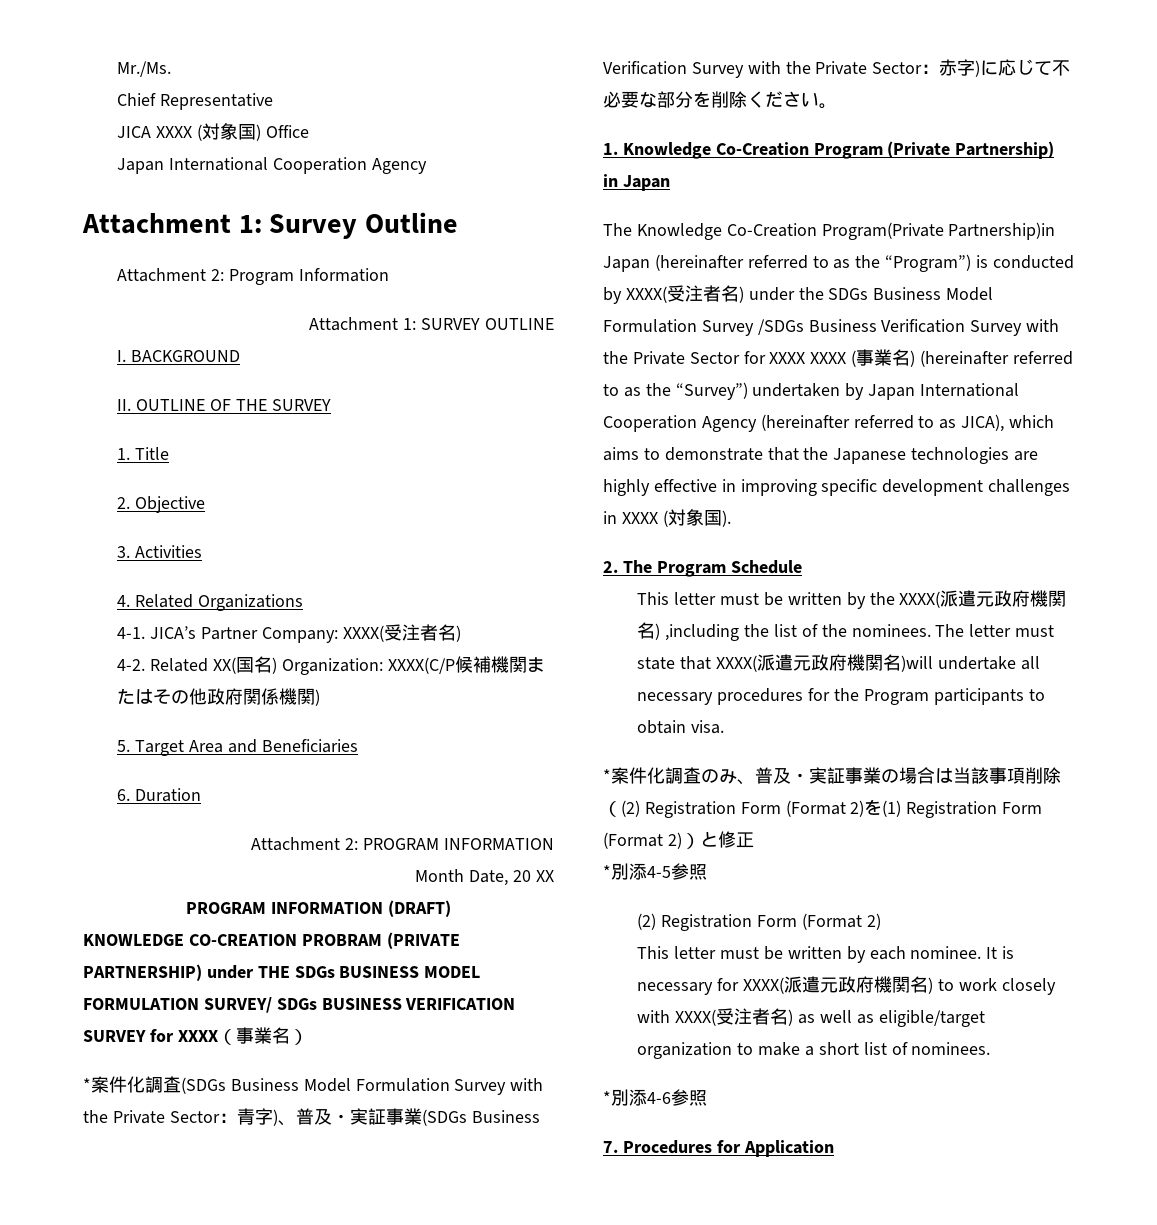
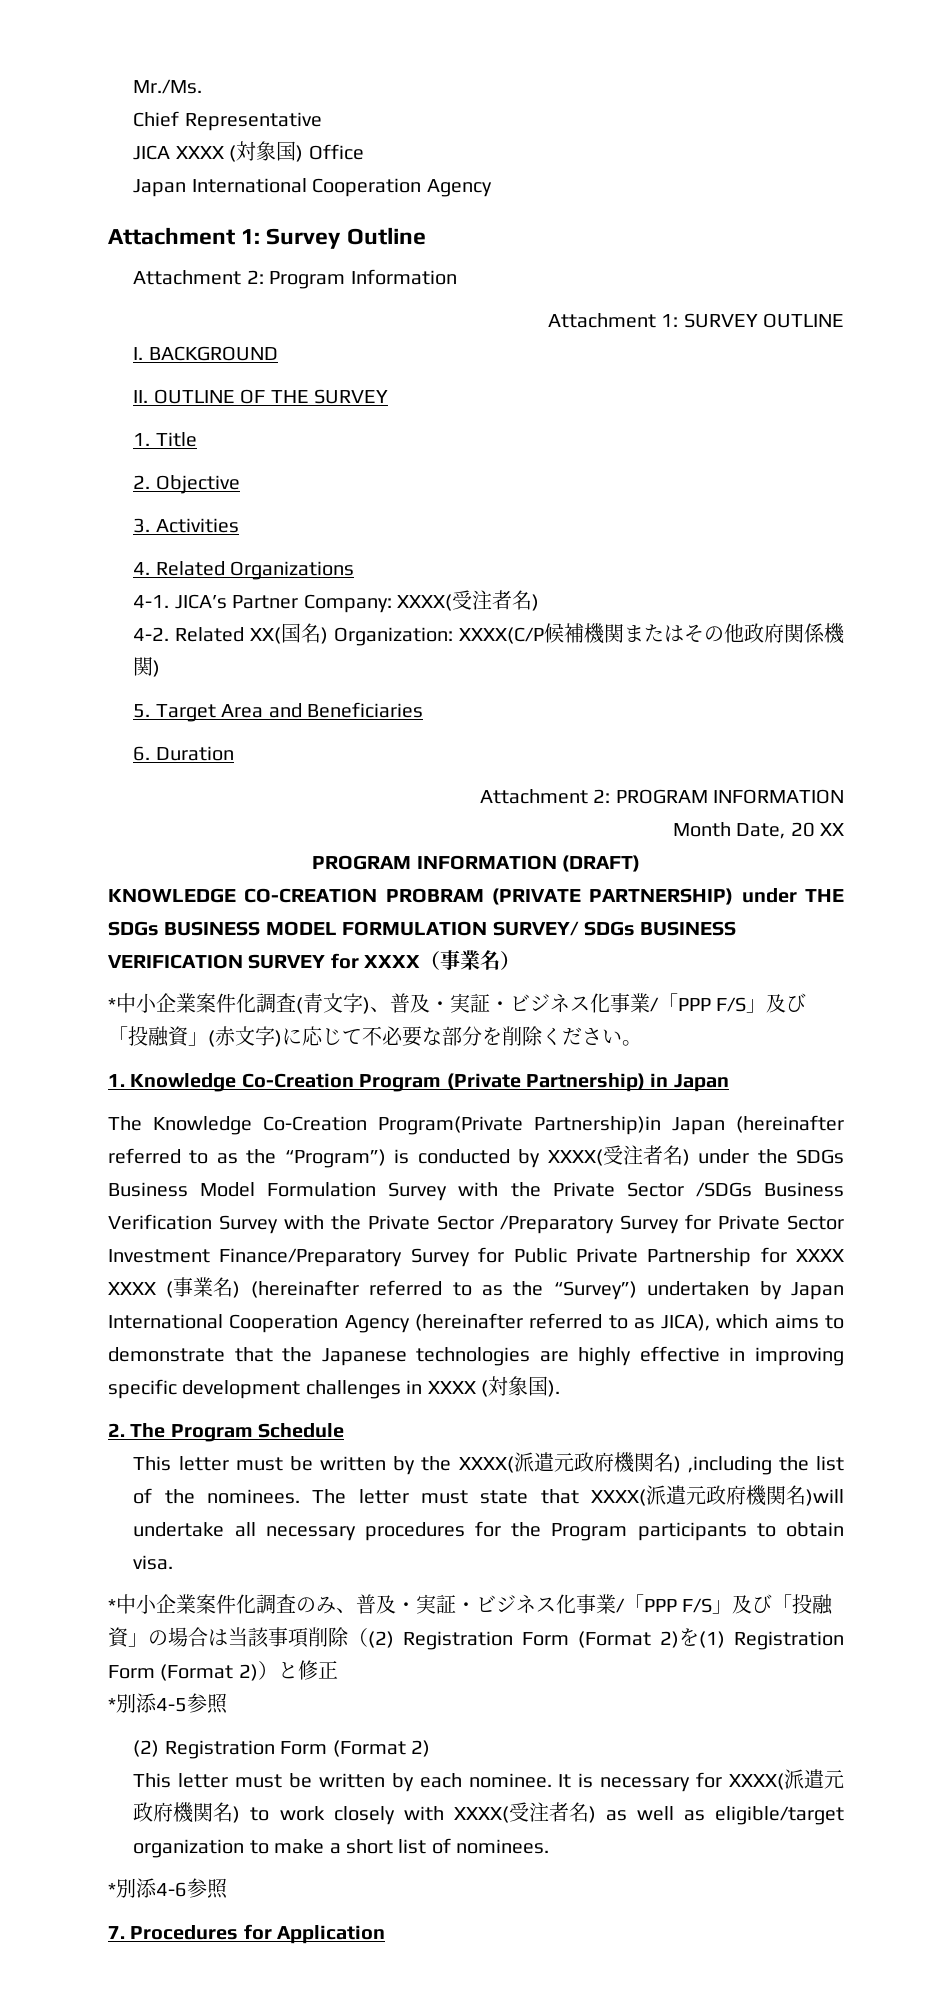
- *案件化調査(SDGs Business Model Formulation Survey with the Private Sector：青字)、普及・実証事業(SDGs Business Verification Survey with the Private Sector：赤字)に応じて不必要な部分を削除ください。
+ *中小企業案件化調査(青文字)、普及・実証・ビジネス化事業/「PPP F/S」及び「投融資」(赤文字)に応じて不必要な部分を削除ください。
- The Knowledge Co-Creation Program(Private Partnership)in Japan (hereinafter referred to as the “Program”) is conducted by XXXX(受注者名) under the SDGs Business Model Formulation Survey /SDGs Business Verification Survey with the Private Sector for XXXX XXXX (事業名) (hereinafter referred to as the “Survey”) undertaken by Japan International Cooperation Agency (hereinafter referred to as JICA), which aims to demonstrate that the Japanese technologies are highly effective in improving specific development challenges in XXXX (対象国).
+ The Knowledge Co-Creation Program(Private Partnership)in Japan (hereinafter referred to as the “Program”) is conducted by XXXX(受注者名) under the SDGs Business Model Formulation Survey with the Private Sector /SDGs Business Verification Survey with the Private Sector /Preparatory Survey for Private Sector Investment Finance/Preparatory Survey for Public Private Partnership for XXXX XXXX (事業名) (hereinafter referred to as the “Survey”) undertaken by Japan International Cooperation Agency (hereinafter referred to as JICA), which aims to demonstrate that the Japanese technologies are highly effective in improving specific development challenges in XXXX (対象国).
- *案件化調査のみ、普及・実証事業の場合は当該事項削除（(2) Registration Form (Format 2)を(1) Registration Form (Format 2)）と修正
+ *中小企業案件化調査のみ、普及・実証・ビジネス化事業/「PPP F/S」及び「投融資」の場合は当該事項削除（(2) Registration Form (Format 2)を(1) Registration Form (Format 2)）と修正

